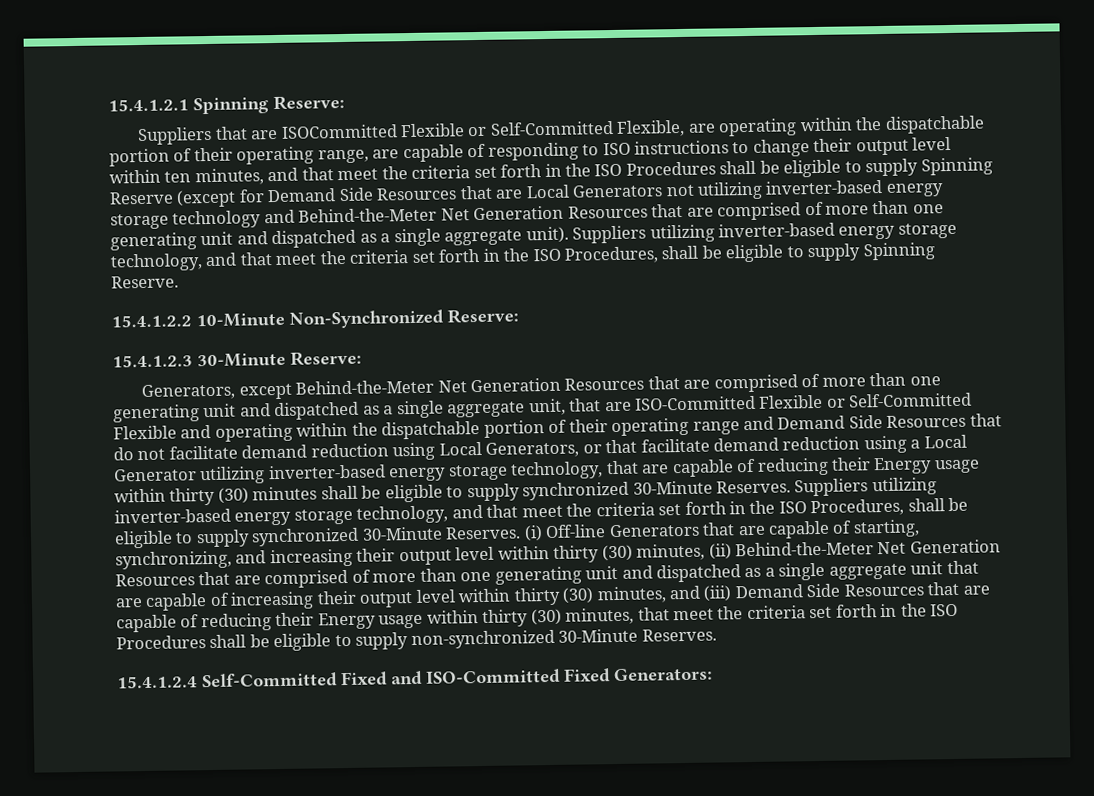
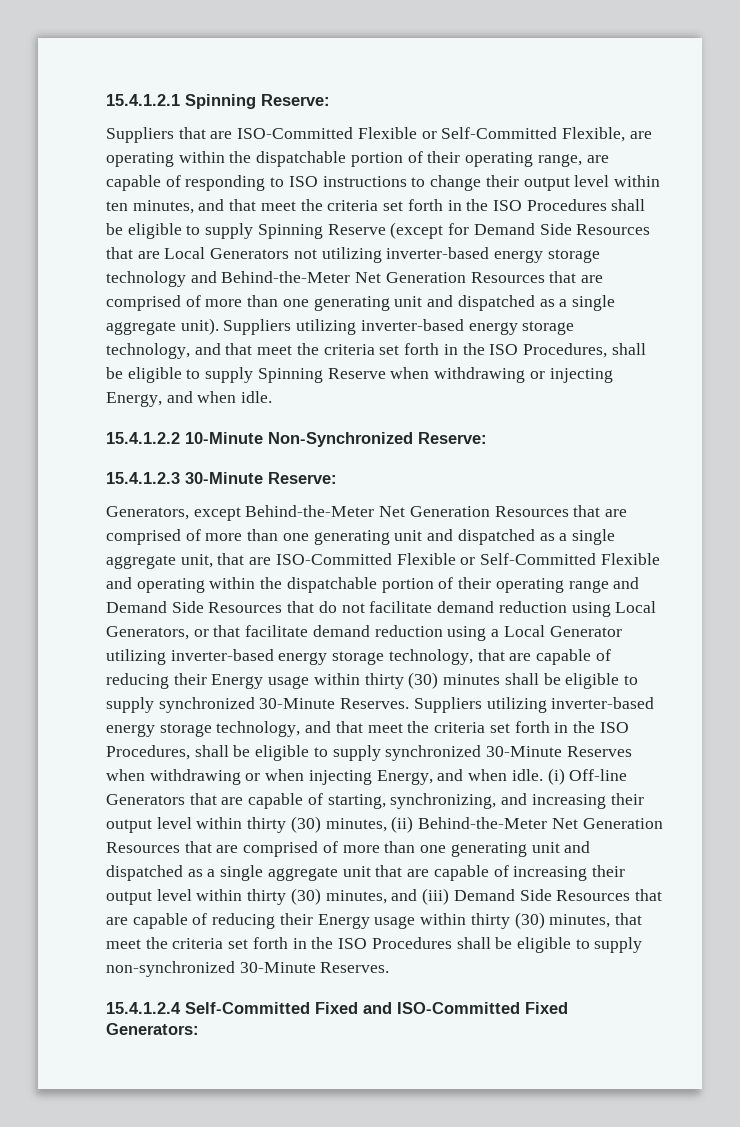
- Suppliers that are ISOCommitted Flexible or Self-Committed Flexible, are operating within the dispatchable portion of their operating range, are capable of responding to ISO instructions to change their output level within ten minutes, and that meet the criteria set forth in the ISO Procedures shall be eligible to supply Spinning Reserve (except for Demand Side Resources that are Local Generators not utilizing inverter-based energy storage technology and Behind-the-Meter Net Generation Resources that are comprised of more than one generating unit and dispatched as a single aggregate unit).
+ Suppliers that are ISO-Committed Flexible or Self-Committed Flexible, are operating within the dispatchable portion of their operating range, are capable of responding to ISO instructions to change their output level within ten minutes, and that meet the criteria set forth in the ISO Procedures shall be eligible to supply Spinning Reserve (except for Demand Side Resources that are Local Generators not utilizing inverter-based energy storage technology and Behind-the-Meter Net Generation Resources that are comprised of more than one generating unit and dispatched as a single aggregate unit).
- Suppliers utilizing inverter-based energy storage technology, and that meet the criteria set forth in the ISO Procedures, shall be eligible to supply Spinning Reserve.
+ Suppliers utilizing inverter-based energy storage technology, and that meet the criteria set forth in the ISO Procedures, shall be eligible to supply Spinning Reserve when withdrawing or injecting Energy, and when idle.
- Suppliers utilizing inverter-based energy storage technology, and that meet the criteria set forth in the ISO Procedures, shall be eligible to supply synchronized 30-Minute Reserves.
+ Suppliers utilizing inverter-based energy storage technology, and that meet the criteria set forth in the ISO Procedures, shall be eligible to supply synchronized 30-Minute Reserves when withdrawing or when injecting Energy, and when idle.

